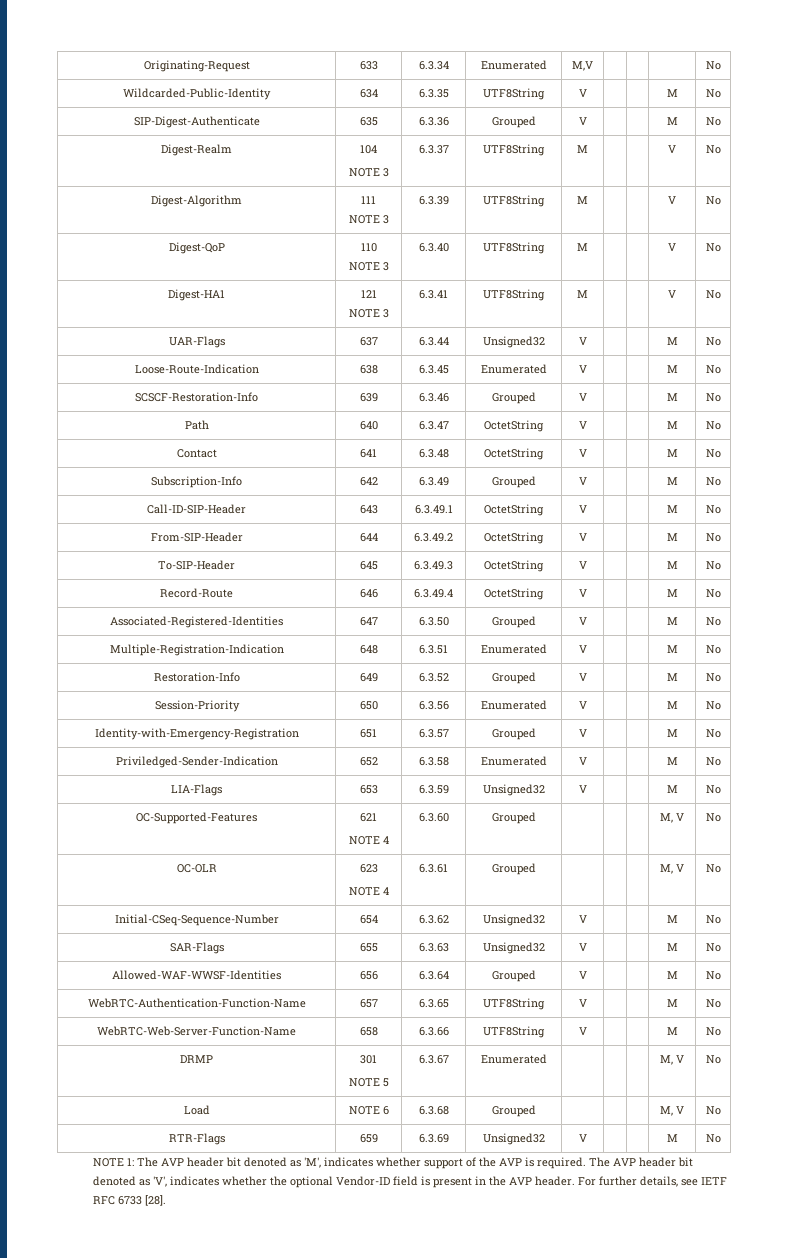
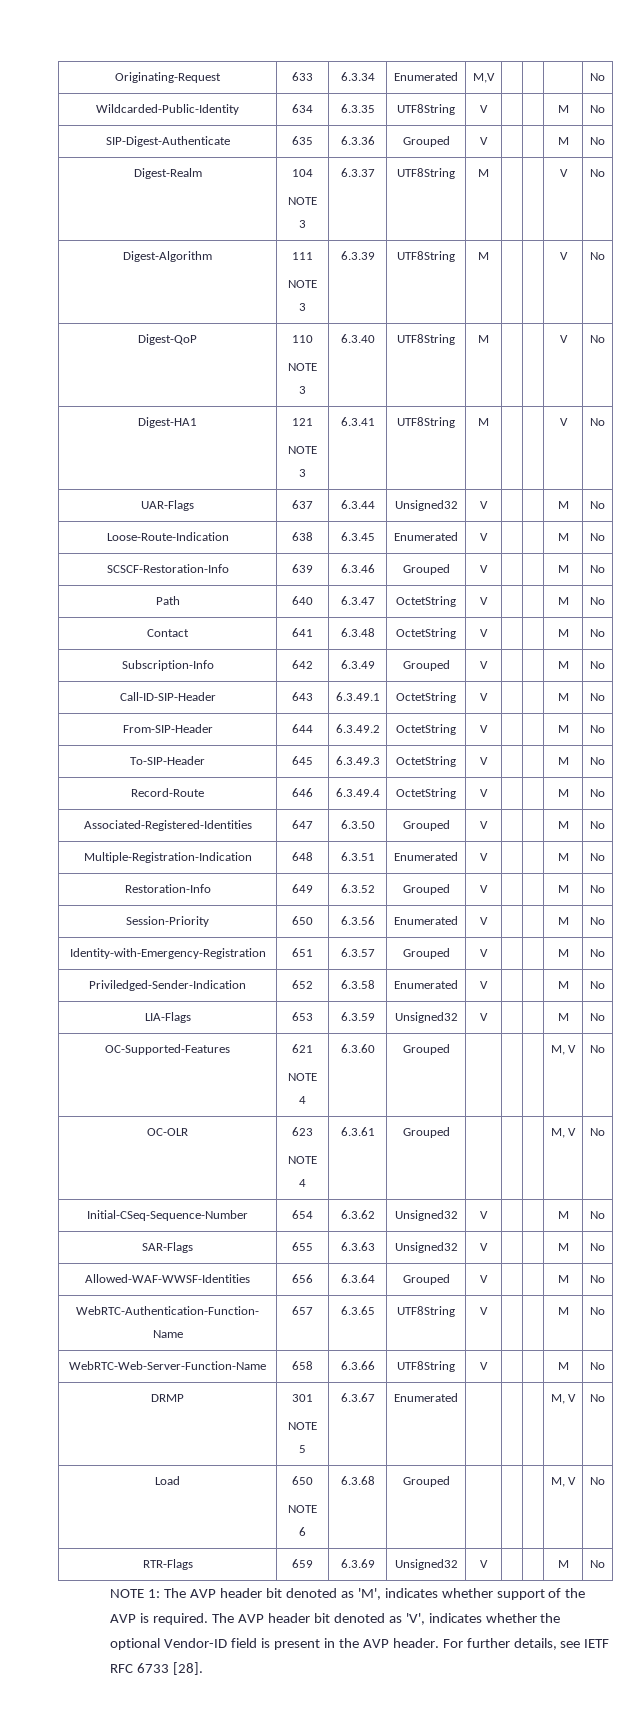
- Load | NOTE 6 | 6.3.68 | Grouped | | | | M, V | No
+ Load | 650
+ NOTE 6 | 6.3.68 | Grouped | | | | M, V | No

